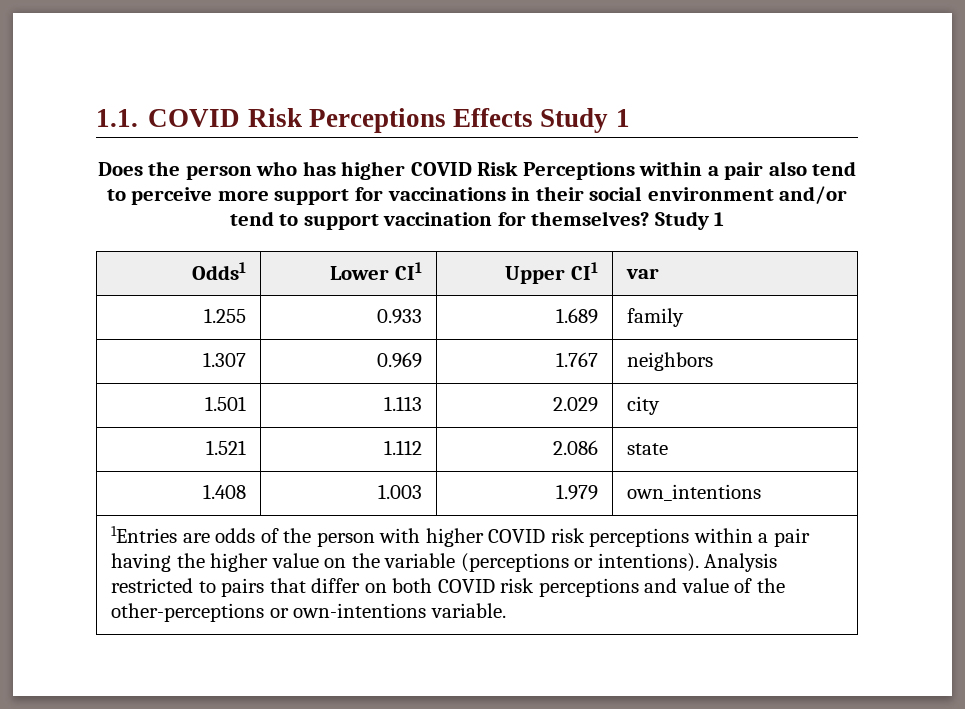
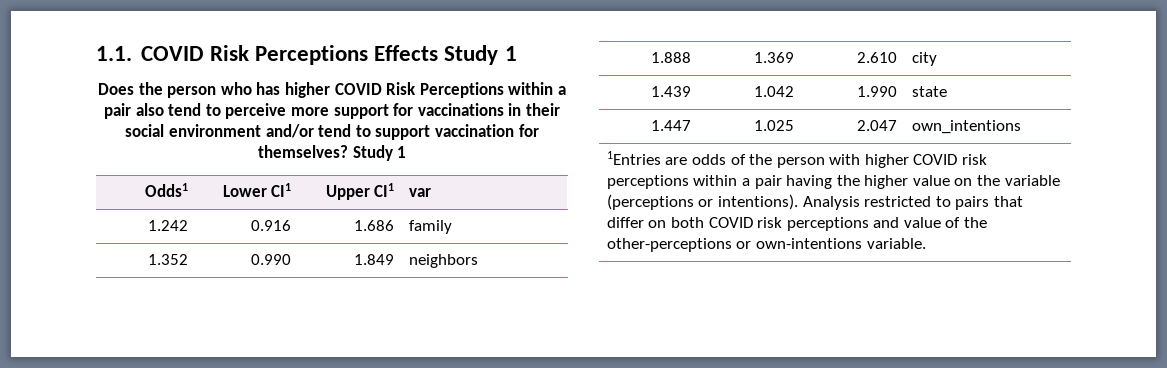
- 1.255 | 0.933 | 1.689 | family
- 1.307 | 0.969 | 1.767 | neighbors
- 1.501 | 1.113 | 2.029 | city
- 1.521 | 1.112 | 2.086 | state
- 1.408 | 1.003 | 1.979 | own_intentions
+ 1.242 | 0.916 | 1.686 | family
+ 1.352 | 0.990 | 1.849 | neighbors
+ 1.888 | 1.369 | 2.610 | city
+ 1.439 | 1.042 | 1.990 | state
+ 1.447 | 1.025 | 2.047 | own_intentions

